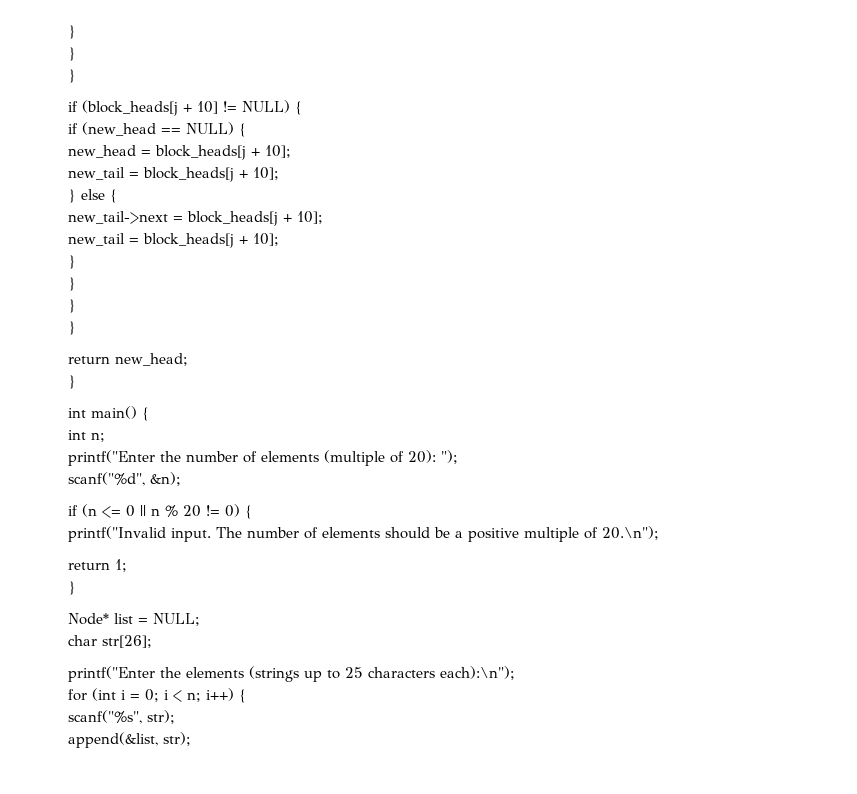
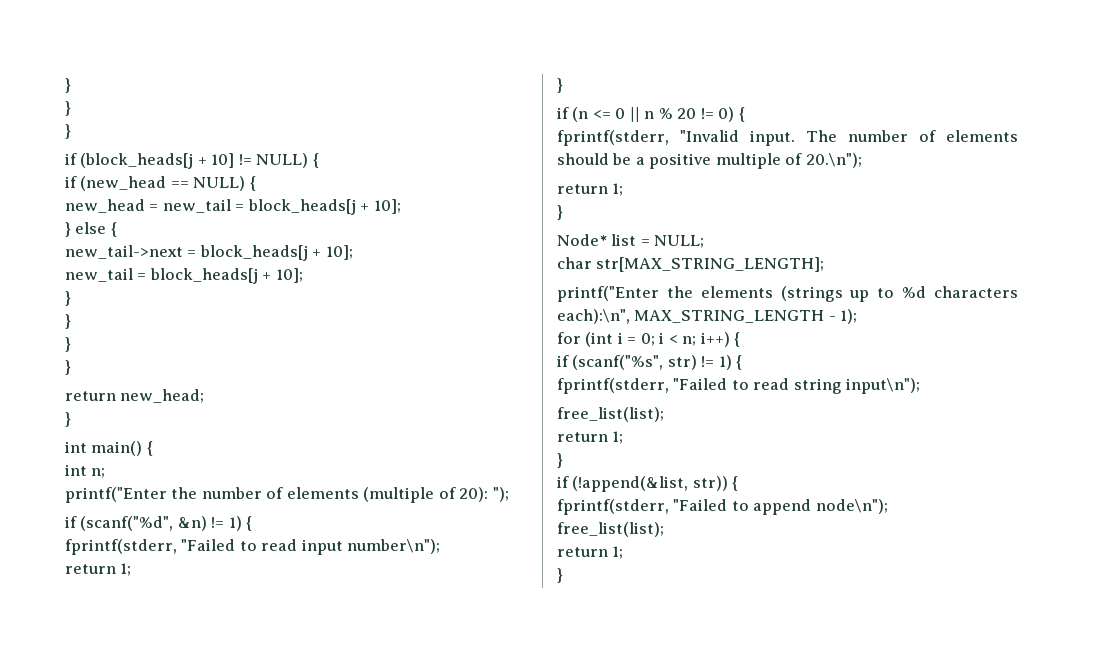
- new_head = block_heads[j + 10];
- new_tail = block_heads[j + 10];
+ new_head = new_tail = block_heads[j + 10];
- scanf("%d", &n);
+ if (scanf("%d", &n) != 1) {
+ fprintf(stderr, "Failed to read input number\n");
+ return 1;
+ }
- printf("Invalid input.
+ fprintf(stderr, "Invalid input.
- char str[26];
+ char str[MAX_STRING_LENGTH];
- printf("Enter the elements (strings up to 25 characters each):\n");
+ printf("Enter the elements (strings up to %d characters each):\n", MAX_STRING_LENGTH - 1);
- scanf("%s", str);
- append(&list, str);
+ if (scanf("%s", str) != 1) {
+ fprintf(stderr, "Failed to read string input\n");
+ free_list(list);
+ return 1;
+ }
+ if (!append(&list, str)) {
+ fprintf(stderr, "Failed to append node\n");
+ free_list(list);
+ return 1;
+ }

